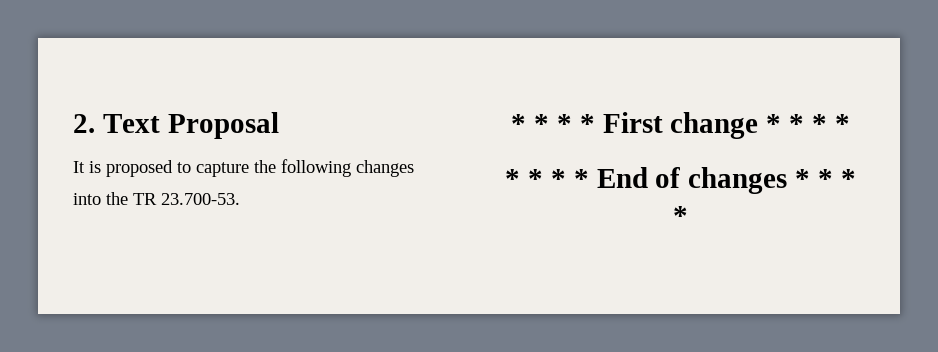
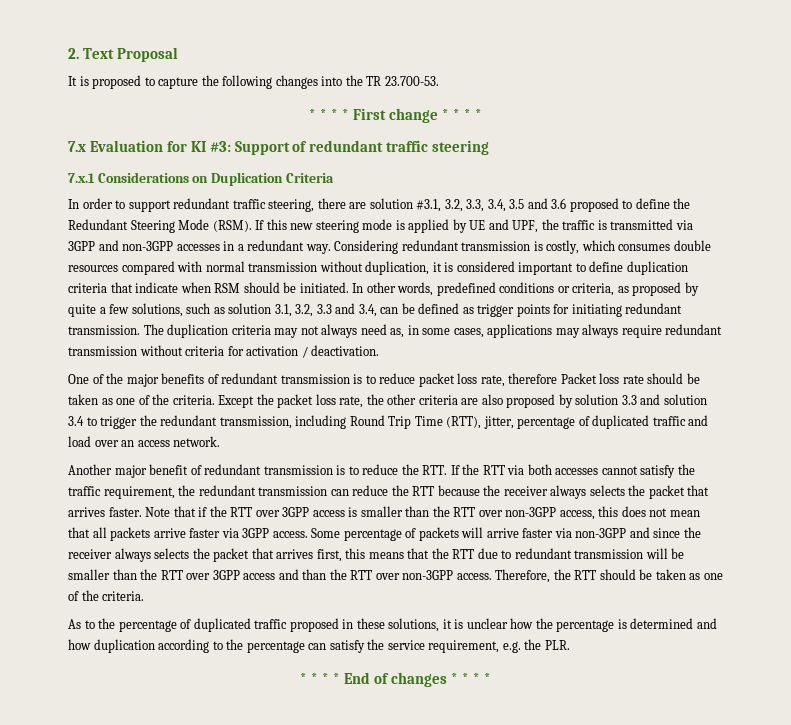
+ 7.x Evaluation for KI #3: Support of redundant traffic steering
+ 7.x.1 Considerations on Duplication Criteria
+ In order to support redundant traffic steering, there are solution #3.1, 3.2, 3.3, 3.4, 3.5 and 3.6 proposed to define the Redundant Steering Mode (RSM). If this new steering mode is applied by UE and UPF, the traffic is transmitted via 3GPP and non-3GPP accesses in a redundant way. Considering redundant transmission is costly, which consumes double resources compared with normal transmission without duplication, it is considered important to define duplication criteria that indicate when RSM should be initiated. In other words, predefined conditions or criteria, as proposed by quite a few solutions, such as solution 3.1, 3.2, 3.3 and 3.4, can be defined as trigger points for initiating redundant transmission. The duplication criteria may not always need as, in some cases, applications may always require redundant transmission without criteria for activation / deactivation.
+ One of the major benefits of redundant transmission is to reduce packet loss rate, therefore Packet loss rate should be taken as one of the criteria. Except the packet loss rate, the other criteria are also proposed by solution 3.3 and solution 3.4 to trigger the redundant transmission, including Round Trip Time (RTT), jitter, percentage of duplicated traffic and load over an access network.
+ Another major benefit of redundant transmission is to reduce the RTT. If the RTT via both accesses cannot satisfy the traffic requirement, the redundant transmission can reduce the RTT because the receiver always selects the packet that arrives faster. Note that if the RTT over 3GPP access is smaller than the RTT over non-3GPP access, this does not mean that all packets arrive faster via 3GPP access. Some percentage of packets will arrive faster via non-3GPP and since the receiver always selects the packet that arrives first, this means that the RTT due to redundant transmission will be smaller than the RTT over 3GPP access and than the RTT over non-3GPP access. Therefore, the RTT should be taken as one of the criteria.
+ As to the percentage of duplicated traffic proposed in these solutions, it is unclear how the percentage is determined and how duplication according to the percentage can satisfy the service requirement, e.g. the PLR.

